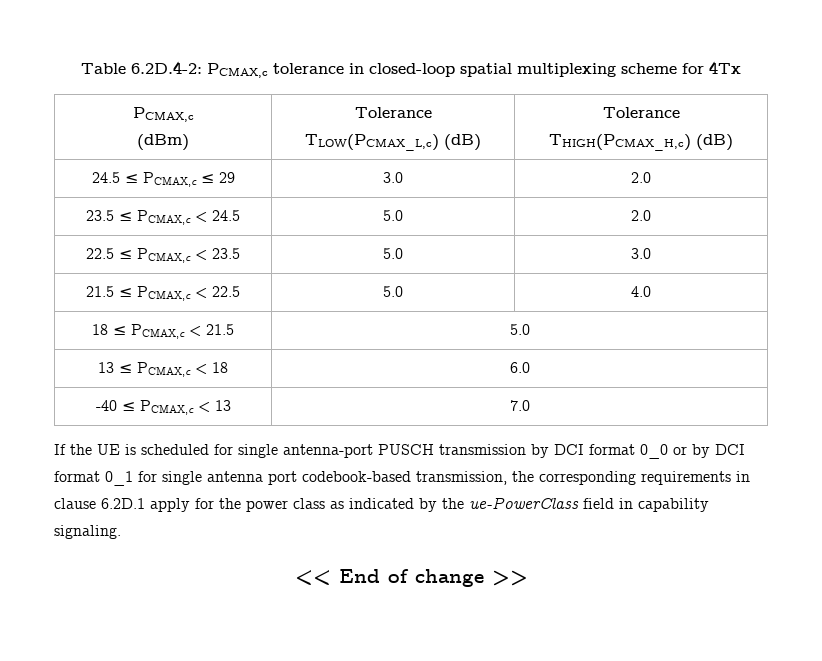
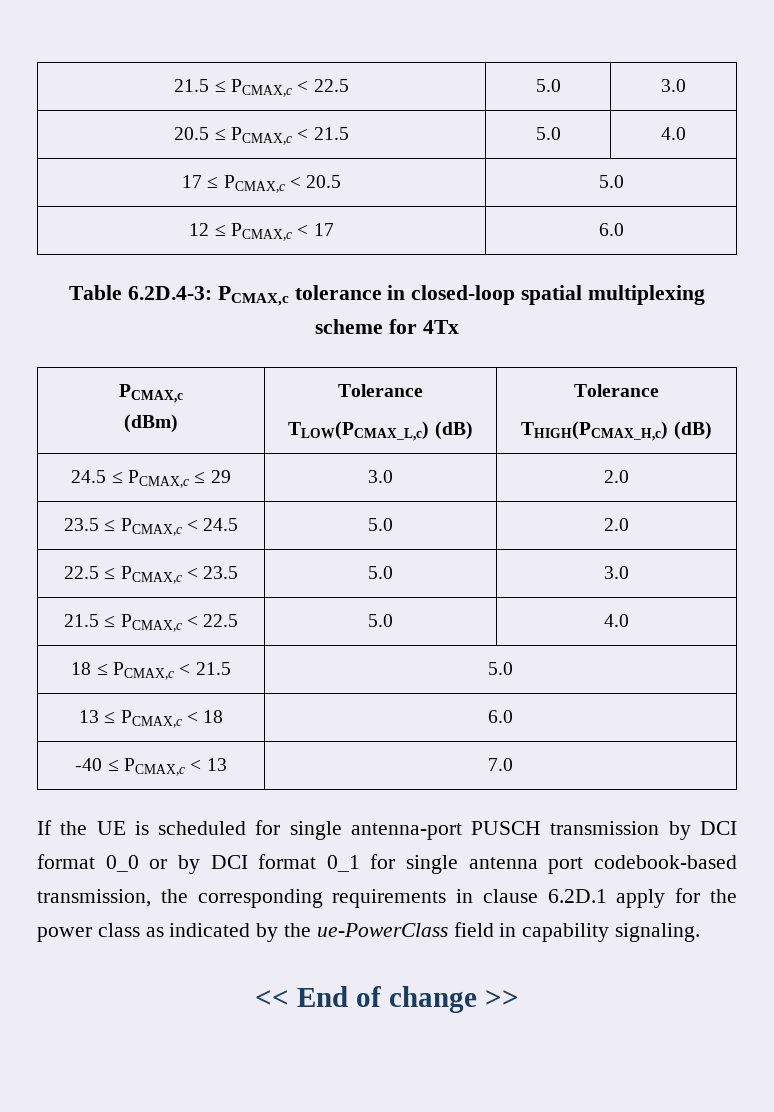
- Table 6.2D.4-2: PCMAX,c tolerance in closed-loop spatial multiplexing scheme for 4Tx
+ 21.5 ≤ PCMAX,c < 22.5 | 5.0 | 3.0
+ 20.5 ≤ PCMAX,c < 21.5 | 5.0 | 4.0
+ 17 ≤ PCMAX,c < 20.5 | 5.0
+ 12 ≤ PCMAX,c < 17 | 6.0
+ Table 6.2D.4-3: PCMAX,c tolerance in closed-loop spatial multiplexing scheme for 4Tx

